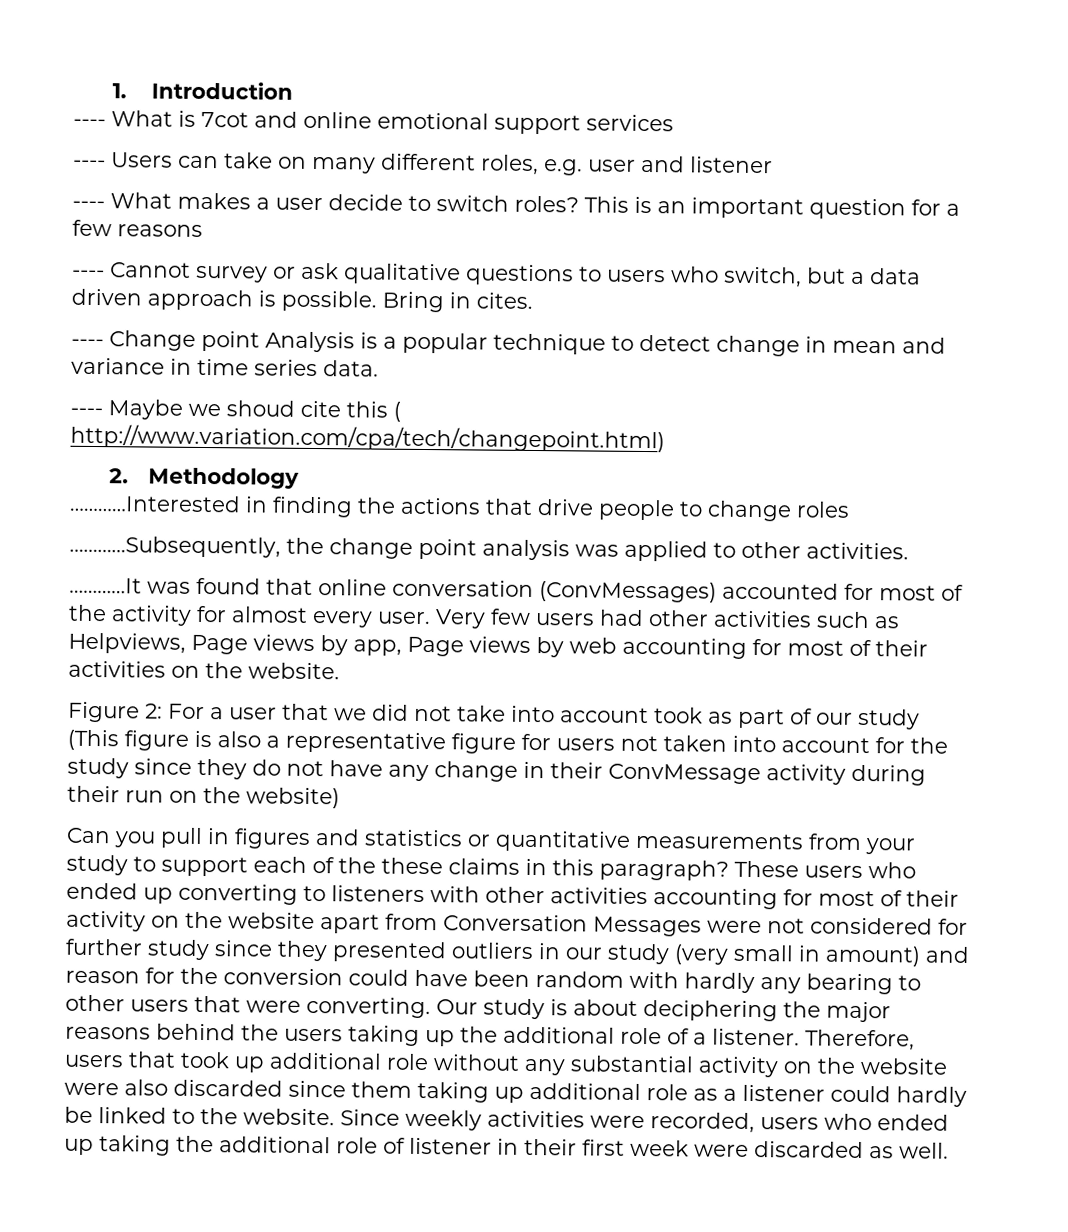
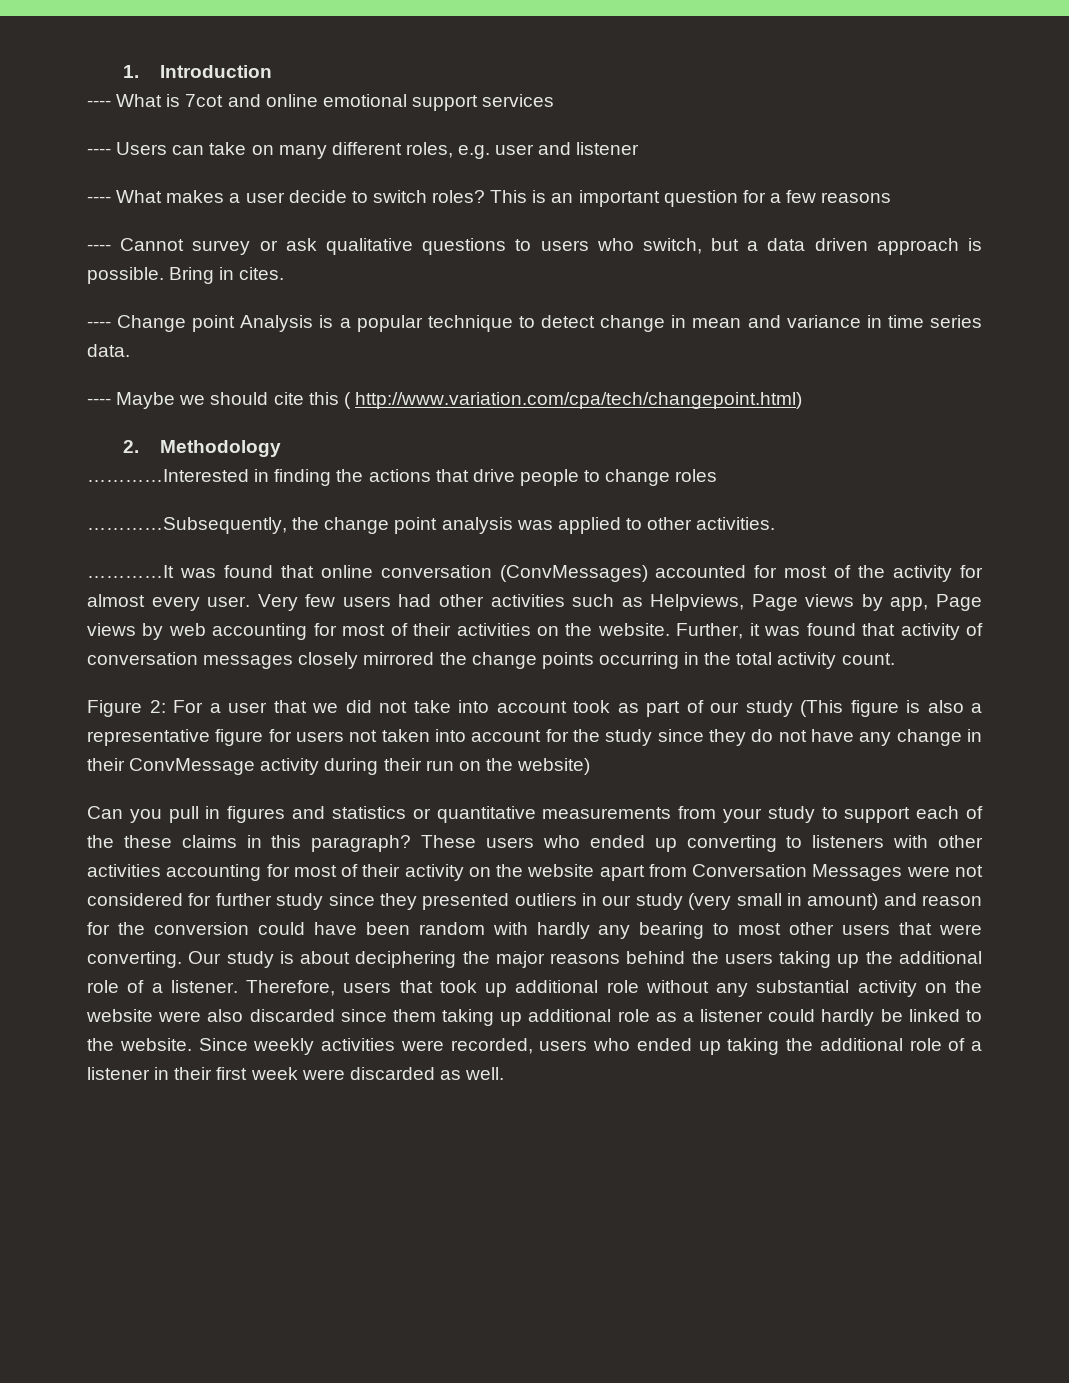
- ---- Maybe we shoud cite this ( http://www.variation.com/cpa/tech/changepoint.html)
+ ---- Maybe we should cite this ( http://www.variation.com/cpa/tech/changepoint.html)
+ Further, it was found that activity of conversation messages closely mirrored the change points occurring in the total activity count.
- These users who ended up converting to listeners with other activities accounting for most of their activity on the website apart from Conversation Messages were not considered for further study since they presented outliers in our study (very small in amount) and reason for the conversion could have been random with hardly any bearing to other users that were converting.
+ These users who ended up converting to listeners with other activities accounting for most of their activity on the website apart from Conversation Messages were not considered for further study since they presented outliers in our study (very small in amount) and reason for the conversion could have been random with hardly any bearing to most other users that were converting.
- Since weekly activities were recorded, users who ended up taking the additional role of listener in their first week were discarded as well.
+ Since weekly activities were recorded, users who ended up taking the additional role of a listener in their first week were discarded as well.

